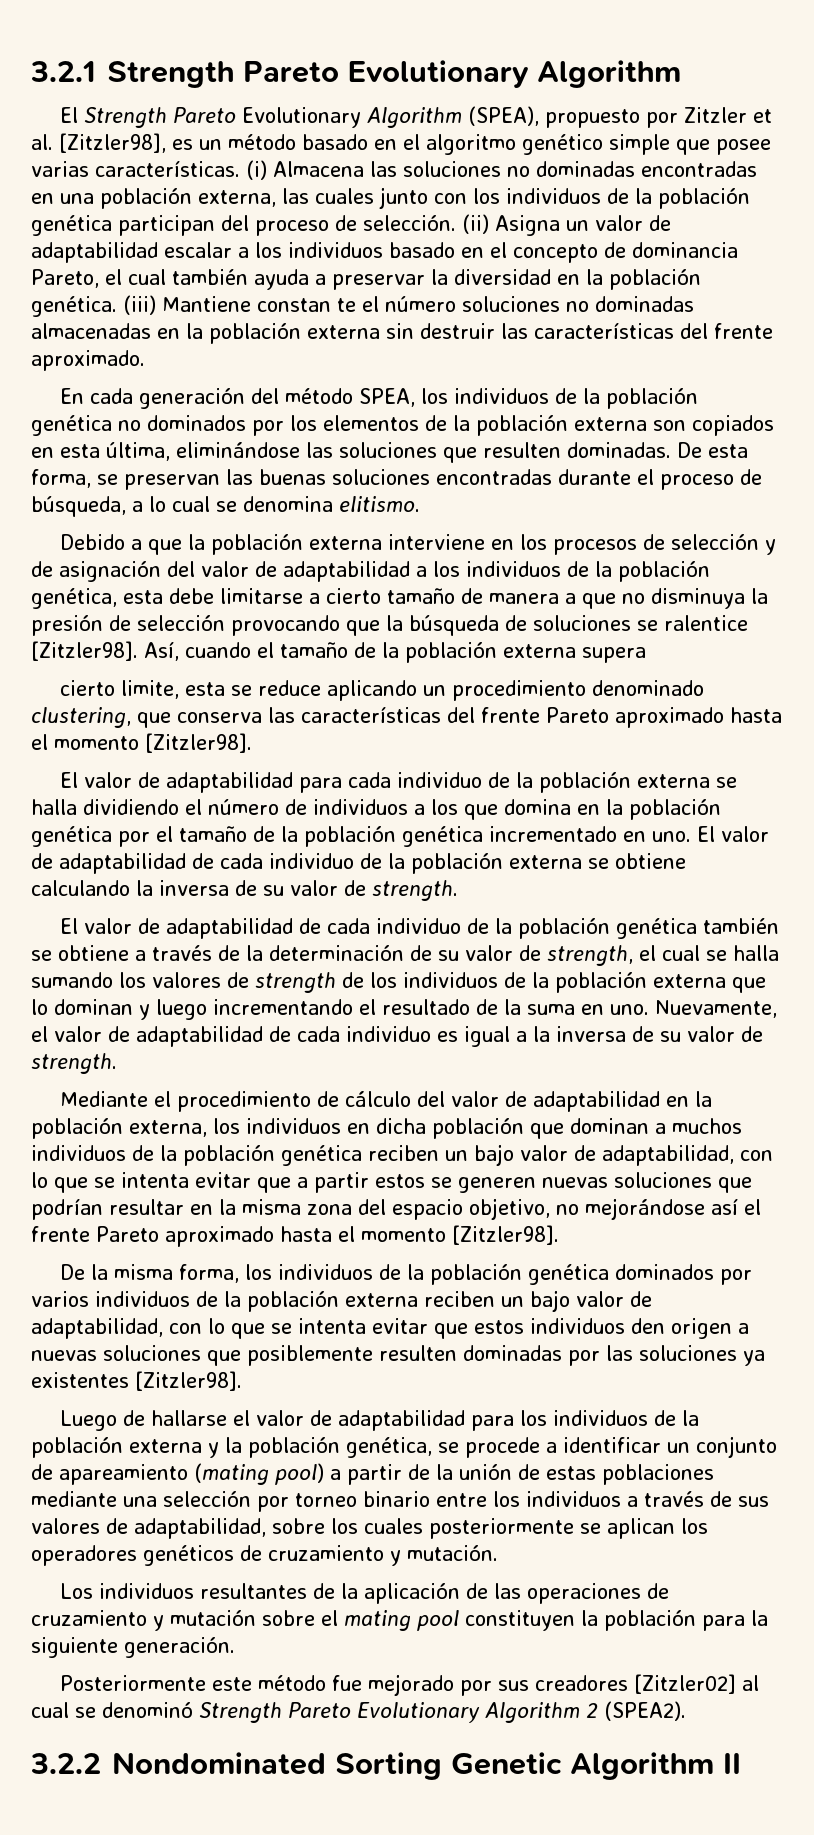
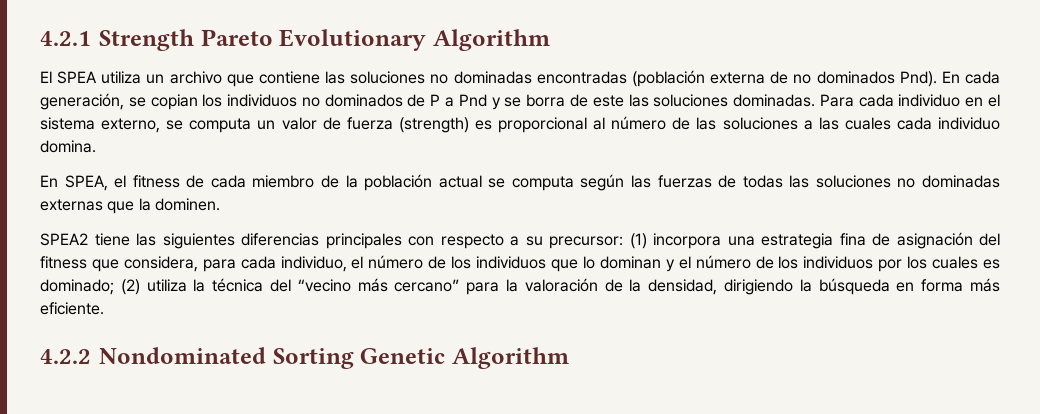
- 3.2.1 Strength Pareto Evolutionary Algorithm
+ 4.2.1 Strength Pareto Evolutionary Algorithm
- El Strength Pareto Evolutionary Algorithm (SPEA), propuesto por Zitzler et al. [Zitzler98], es un método basado en el algoritmo genético simple que posee varias características. (i) Almacena las soluciones no dominadas encontradas en una población externa, las cuales junto con los individuos de la población genética participan del proceso de selección. (ii) Asigna un valor de adaptabilidad escalar a los individuos basado en el concepto de dominancia Pareto, el cual también ayuda a preservar la diversidad en la población genética. (iii) Mantiene constan te el número soluciones no dominadas almacenadas en la población externa sin destruir las características del frente aproximado.
- En cada generación del método SPEA, los individuos de la población genética no dominados por los elementos de la población externa son copiados en esta última, eliminándose las soluciones que resulten dominadas. De esta forma, se preservan las buenas soluciones encontradas durante el proceso de búsqueda, a lo cual se denomina elitismo.
- Debido a que la población externa interviene en los procesos de selección y de asignación del valor de adaptabilidad a los individuos de la población genética, esta debe limitarse a cierto tamaño de manera a que no disminuya la presión de selección provocando que la búsqueda de soluciones se ralentice [Zitzler98]. Así, cuando el tamaño de la población externa supera
- cierto limite, esta se reduce aplicando un procedimiento denominado clustering, que conserva las características del frente Pareto aproximado hasta el momento [Zitzler98].
- El valor de adaptabilidad para cada individuo de la población externa se halla dividiendo el número de individuos a los que domina en la población genética por el tamaño de la población genética incrementado en uno. El valor de adaptabilidad de cada individuo de la población externa se obtiene calculando la inversa de su valor de strength.
- El valor de adaptabilidad de cada individuo de la población genética también se obtiene a través de la determinación de su valor de strength, el cual se halla sumando los valores de strength de los individuos de la población externa que lo dominan y luego incrementando el resultado de la suma en uno. Nuevamente, el valor de adaptabilidad de cada individuo es igual a la inversa de su valor de strength.
- Mediante el procedimiento de cálculo del valor de adaptabilidad en la población externa, los individuos en dicha población que dominan a muchos individuos de la población genética reciben un bajo valor de adaptabilidad, con lo que se intenta evitar que a partir estos se generen nuevas soluciones que podrían resultar en la misma zona del espacio objetivo, no mejorándose así el frente Pareto aproximado hasta el momento [Zitzler98].
- De la misma forma, los individuos de la población genética dominados por varios individuos de la población externa reciben un bajo valor de adaptabilidad, con lo que se intenta evitar que estos individuos den origen a nuevas soluciones que posiblemente resulten dominadas por las soluciones ya existentes [Zitzler98].
- Luego de hallarse el valor de adaptabilidad para los individuos de la población externa y la población genética, se procede a identificar un conjunto de apareamiento (mating pool) a partir de la unión de estas poblaciones mediante una selección por torneo binario entre los individuos a través de sus valores de adaptabilidad, sobre los cuales posteriormente se aplican los operadores genéticos de cruzamiento y mutación.
- Los individuos resultantes de la aplicación de las operaciones de cruzamiento y mutación sobre el mating pool constituyen la población para la siguiente generación.
- Posteriormente este método fue mejorado por sus creadores [Zitzler02] al cual se denominó Strength Pareto Evolutionary Algorithm 2 (SPEA2).
- 3.2.2 Nondominated Sorting Genetic Algorithm II
+ El SPEA utiliza un archivo que contiene las soluciones no dominadas encontradas (población externa de no dominados Pnd). En cada generación, se copian los individuos no dominados de P a Pnd y se borra de este las soluciones dominadas. Para cada individuo en el sistema externo, se computa un valor de fuerza (strength) es proporcional al número de las soluciones a las cuales cada individuo domina.
+ En SPEA, el fitness de cada miembro de la población actual se computa según las fuerzas de todas las soluciones no dominadas externas que la dominen.
+ SPEA2 tiene las siguientes diferencias principales con respecto a su precursor: (1) incorpora una estrategia fina de asignación del fitness que considera, para cada individuo, el número de los individuos que lo dominan y el número de los individuos por los cuales es dominado; (2) utiliza la técnica del “vecino más cercano” para la valoración de la densidad, dirigiendo la búsqueda en forma más eficiente.
+ 4.2.2 Nondominated Sorting Genetic Algorithm

